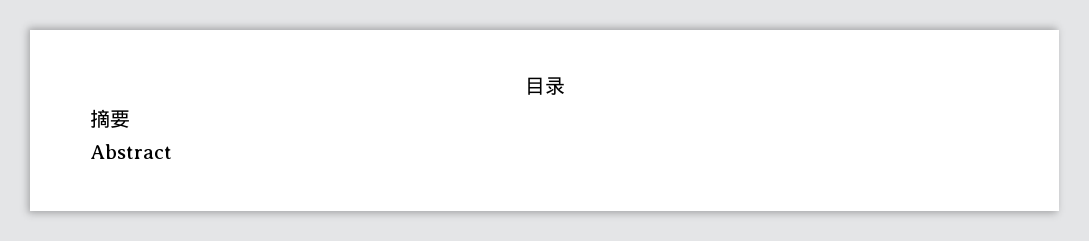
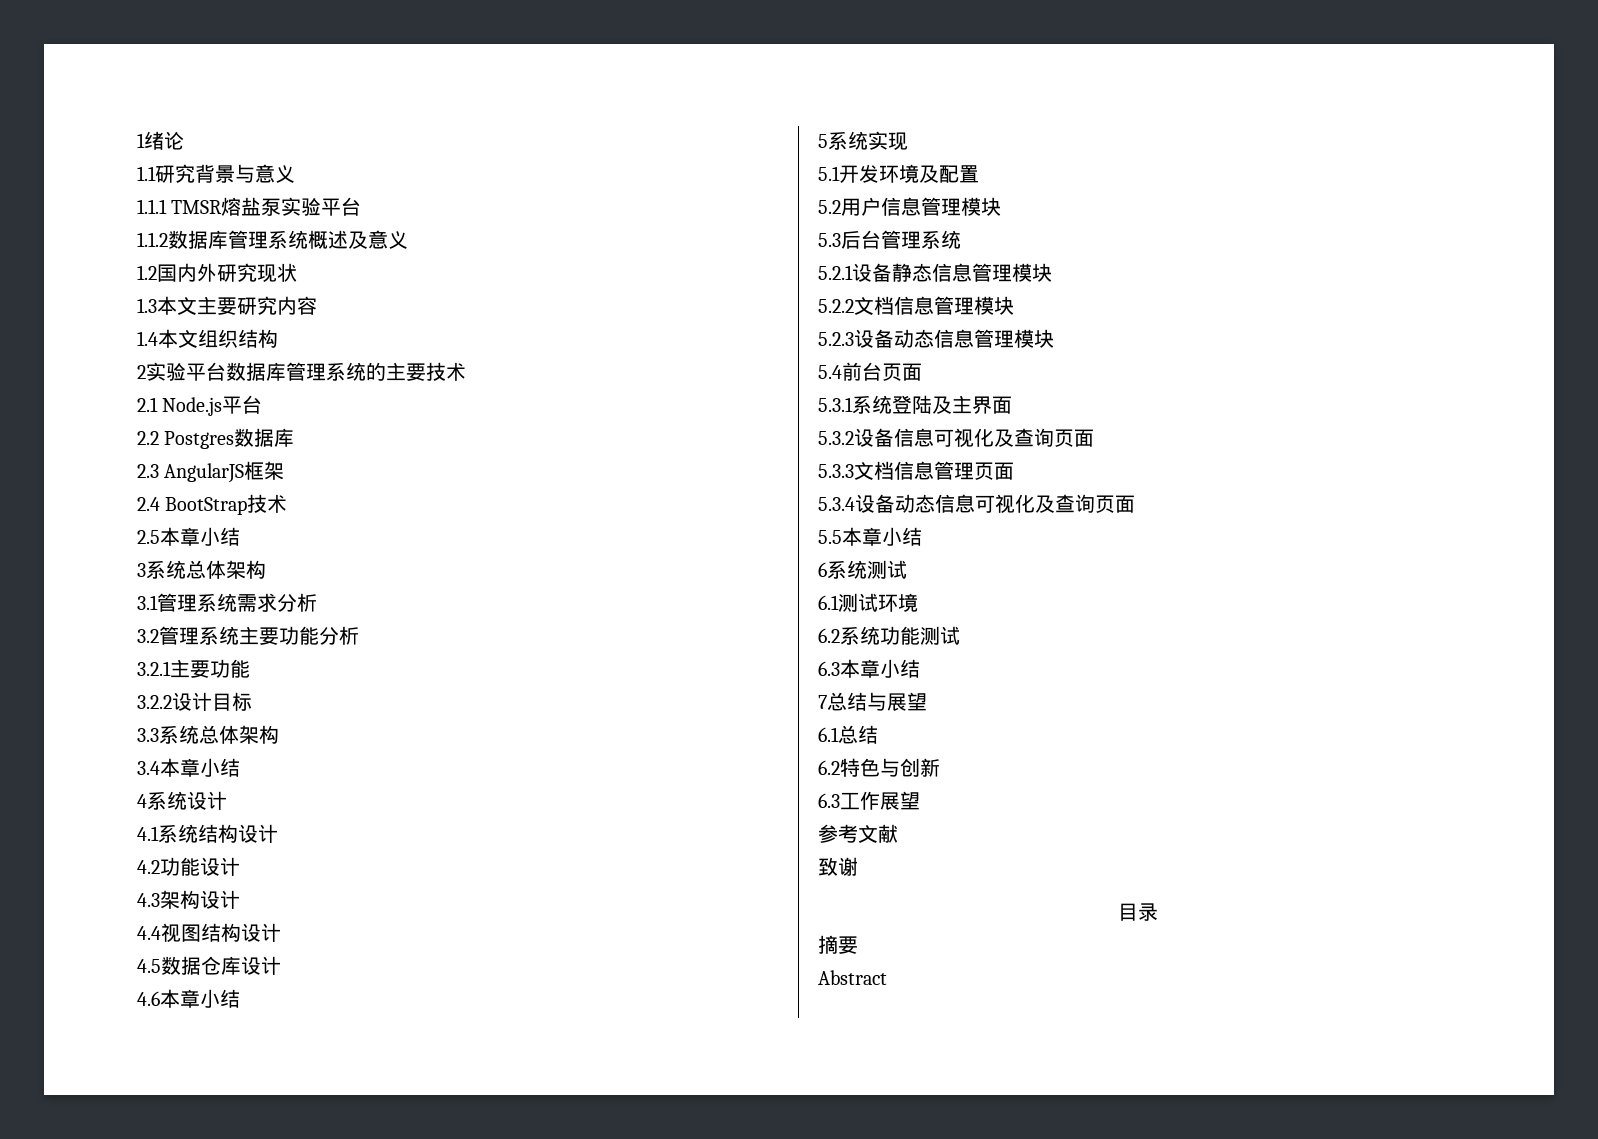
+ 1绪论
+ 1.1研究背景与意义
+ 1.1.1 TMSR熔盐泵实验平台
+ 1.1.2数据库管理系统概述及意义
+ 1.2国内外研究现状
+ 1.3本文主要研究内容
+ 1.4本文组织结构
+ 2实验平台数据库管理系统的主要技术
+ 2.1 Node.js平台
+ 2.2 Postgres数据库
+ 2.3 AngularJS框架
+ 2.4 BootStrap技术
+ 2.5本章小结
+ 3系统总体架构
+ 3.1管理系统需求分析
+ 3.2管理系统主要功能分析
+ 3.2.1主要功能
+ 3.2.2设计目标
+ 3.3系统总体架构
+ 3.4本章小结
+ 4系统设计
+ 4.1系统结构设计
+ 4.2功能设计
+ 4.3架构设计
+ 4.4视图结构设计
+ 4.5数据仓库设计
+ 4.6本章小结
+ 5系统实现
+ 5.1开发环境及配置
+ 5.2用户信息管理模块
+ 5.3后台管理系统
+ 5.2.1设备静态信息管理模块
+ 5.2.2文档信息管理模块
+ 5.2.3设备动态信息管理模块
+ 5.4前台页面
+ 5.3.1系统登陆及主界面
+ 5.3.2设备信息可视化及查询页面
+ 5.3.3文档信息管理页面
+ 5.3.4设备动态信息可视化及查询页面
+ 5.5本章小结
+ 6系统测试
+ 6.1测试环境
+ 6.2系统功能测试
+ 6.3本章小结
+ 7总结与展望
+ 6.1总结
+ 6.2特色与创新
+ 6.3工作展望
+ 参考文献
+ 致谢

